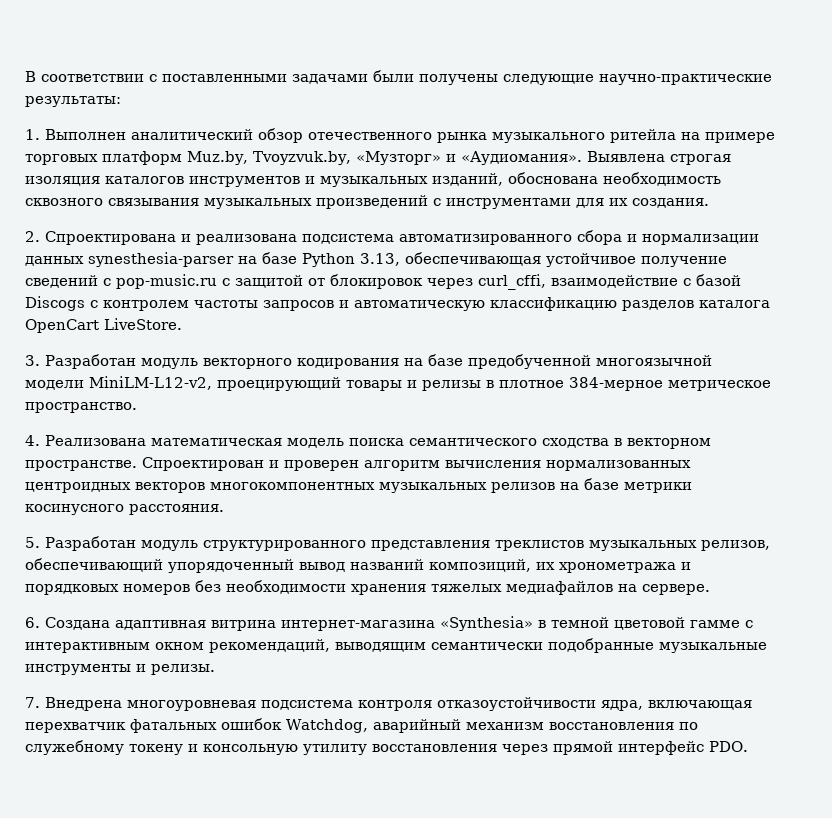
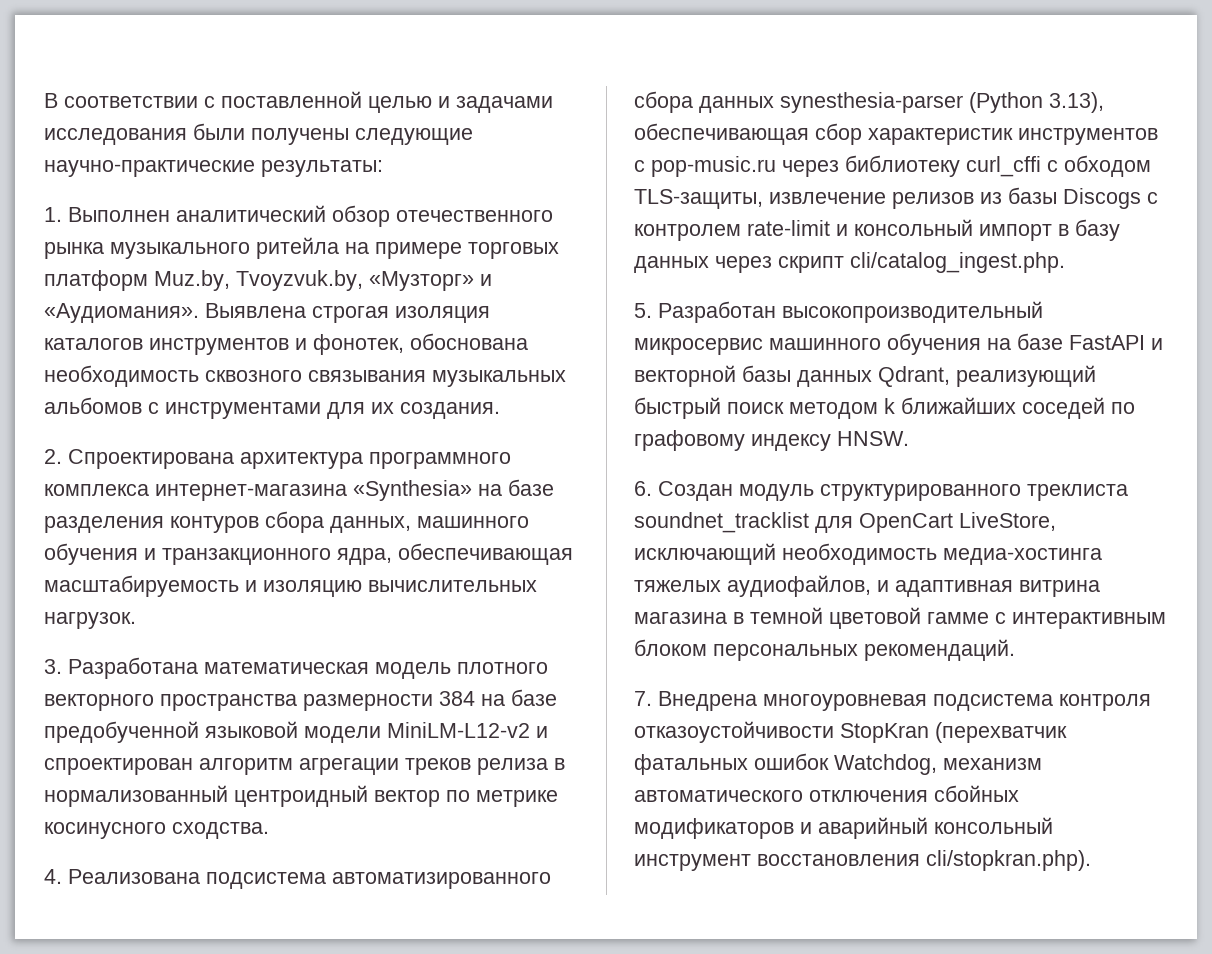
- В соответствии с поставленными задачами были получены следующие научно-практические результаты:
+ В соответствии с поставленной целью и задачами исследования были получены следующие научно-практические результаты:
- Выявлена строгая изоляция каталогов инструментов и музыкальных изданий, обоснована необходимость сквозного связывания музыкальных произведений с инструментами для их создания.
+ Выявлена строгая изоляция каталогов инструментов и фонотек, обоснована необходимость сквозного связывания музыкальных альбомов с инструментами для их создания.
- 2. Спроектирована и реализована подсистема автоматизированного сбора и нормализации данных synesthesia-parser на базе Python 3.13, обеспечивающая устойчивое получение сведений с pop-music.ru с защитой от блокировок через curl_cffi, взаимодействие с базой Discogs с контролем частоты запросов и автоматическую классификацию разделов каталога OpenCart LiveStore.
- 3. Разработан модуль векторного кодирования на базе предобученной многоязычной модели MiniLM-L12-v2, проецирующий товары и релизы в плотное 384-мерное метрическое пространство.
- 4. Реализована математическая модель поиска семантического сходства в векторном пространстве. Спроектирован и проверен алгоритм вычисления нормализованных центроидных векторов многокомпонентных музыкальных релизов на базе метрики косинусного расстояния.
- 5. Разработан модуль структурированного представления треклистов музыкальных релизов, обеспечивающий упорядоченный вывод названий композиций, их хронометража и порядковых номеров без необходимости хранения тяжелых медиафайлов на сервере.
- 6. Создана адаптивная витрина интернет-магазина «Synthesia» в темной цветовой гамме с интерактивным окном рекомендаций, выводящим семантически подобранные музыкальные инструменты и релизы.
+ 2. Спроектирована архитектура программного комплекса интернет-магазина «Synthesia» на базе разделения контуров сбора данных, машинного обучения и транзакционного ядра, обеспечивающая масштабируемость и изоляцию вычислительных нагрузок.
+ 3. Разработана математическая модель плотного векторного пространства размерности 384 на базе предобученной языковой модели MiniLM-L12-v2 и спроектирован алгоритм агрегации треков релиза в нормализованный центроидный вектор по метрике косинусного сходства.
+ 4. Реализована подсистема автоматизированного сбора данных synesthesia-parser (Python 3.13), обеспечивающая сбор характеристик инструментов с pop-music.ru через библиотеку curl_cffi с обходом TLS-защиты, извлечение релизов из базы Discogs с контролем rate-limit и консольный импорт в базу данных через скрипт cli/catalog_ingest.php.
+ 5. Разработан высокопроизводительный микросервис машинного обучения на базе FastAPI и векторной базы данных Qdrant, реализующий быстрый поиск методом k ближайших соседей по графовому индексу HNSW.
+ 6. Создан модуль структурированного треклиста soundnet_tracklist для OpenCart LiveStore, исключающий необходимость медиа-хостинга тяжелых аудиофайлов, и адаптивная витрина магазина в темной цветовой гамме с интерактивным блоком персональных рекомендаций.
- 7. Внедрена многоуровневая подсистема контроля отказоустойчивости ядра, включающая перехватчик фатальных ошибок Watchdog, аварийный механизм восстановления по служебному токену и консольную утилиту восстановления через прямой интерфейс PDO.
+ 7. Внедрена многоуровневая подсистема контроля отказоустойчивости StopKran (перехватчик фатальных ошибок Watchdog, механизм автоматического отключения сбойных модификаторов и аварийный консольный инструмент восстановления cli/stopkran.php).

